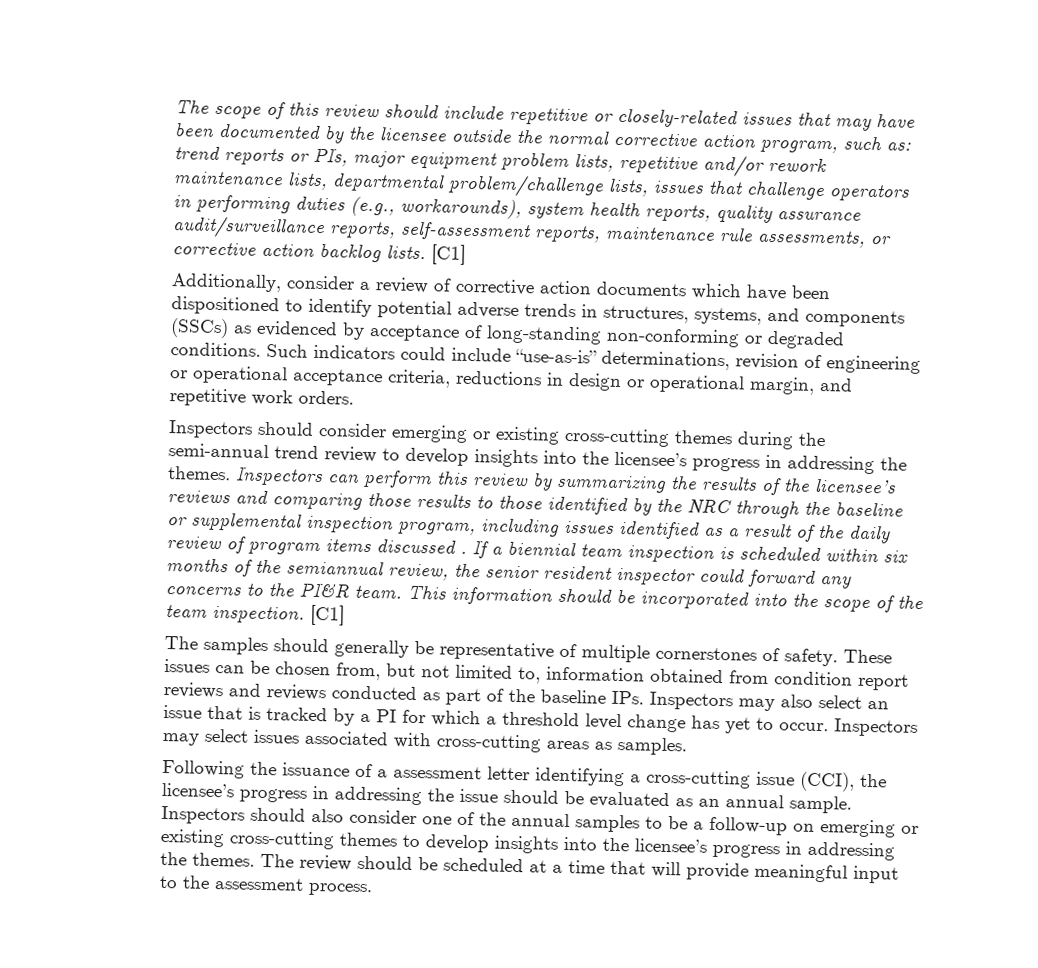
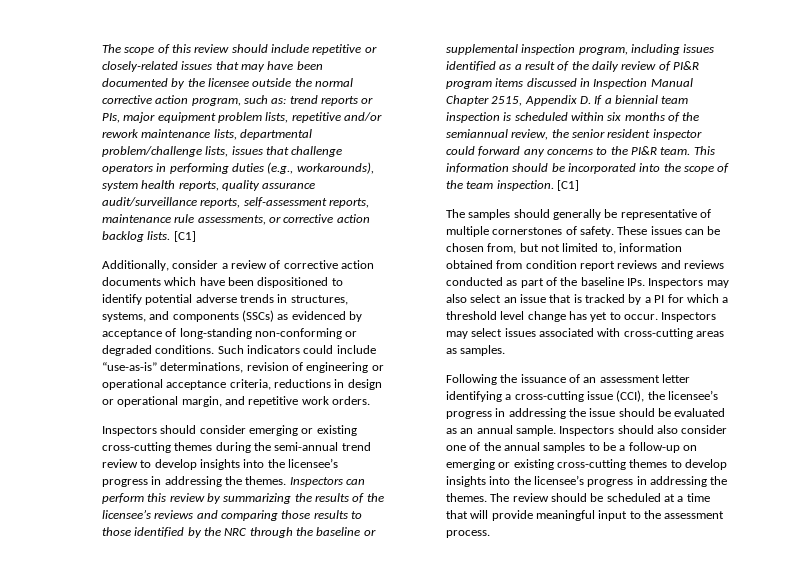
- Inspectors can perform this review by summarizing the results of the licensee’s reviews and comparing those results to those identified by the NRC through the baseline or supplemental inspection program, including issues identified as a result of the daily review of program items discussed . If a biennial team inspection is scheduled within six months of the semiannual review, the senior resident inspector could forward any concerns to the PI&R team.
+ Inspectors can perform this review by summarizing the results of the licensee’s reviews and comparing those results to those identified by the NRC through the baseline or supplemental inspection program, including issues identified as a result of the daily review of PI&R program items discussed in Inspection Manual Chapter 2515, Appendix D. If a biennial team inspection is scheduled within six months of the semiannual review, the senior resident inspector could forward any concerns to the PI&R team.
- Following the issuance of a assessment letter identifying a cross-cutting issue (CCI), the licensee’s progress in addressing the issue should be evaluated as an annual sample.
+ Following the issuance of an assessment letter identifying a cross-cutting issue (CCI), the licensee’s progress in addressing the issue should be evaluated as an annual sample.

